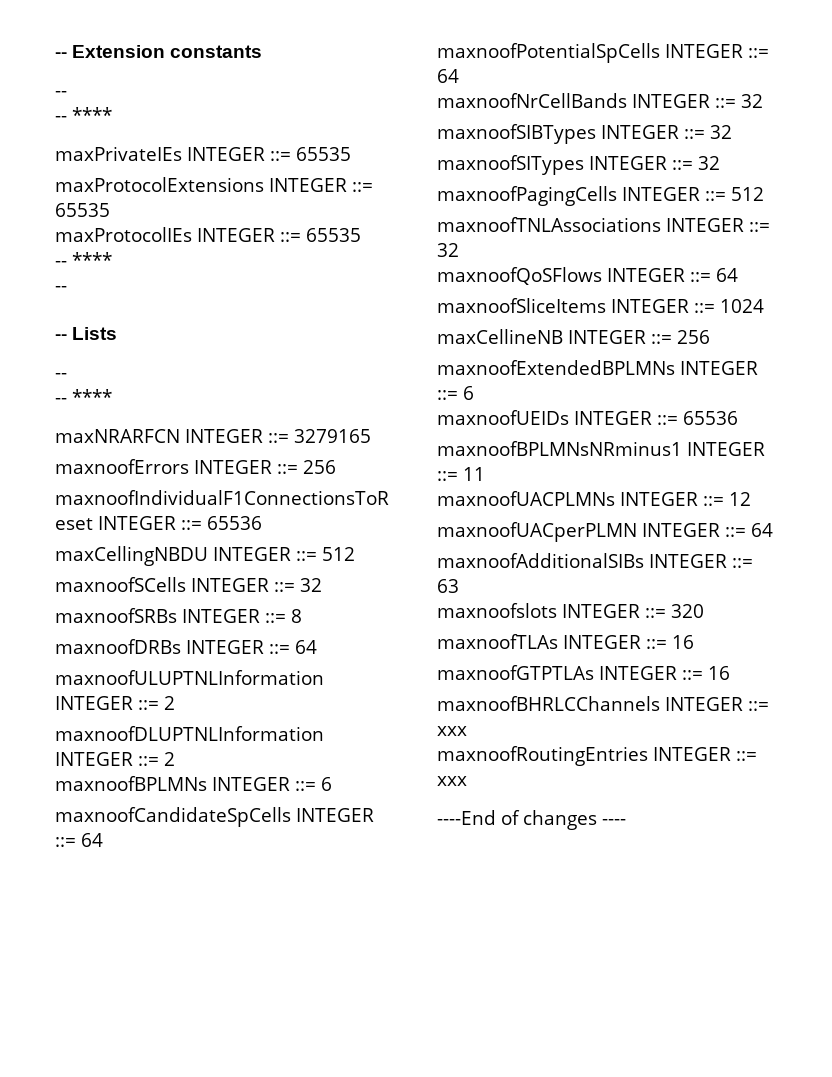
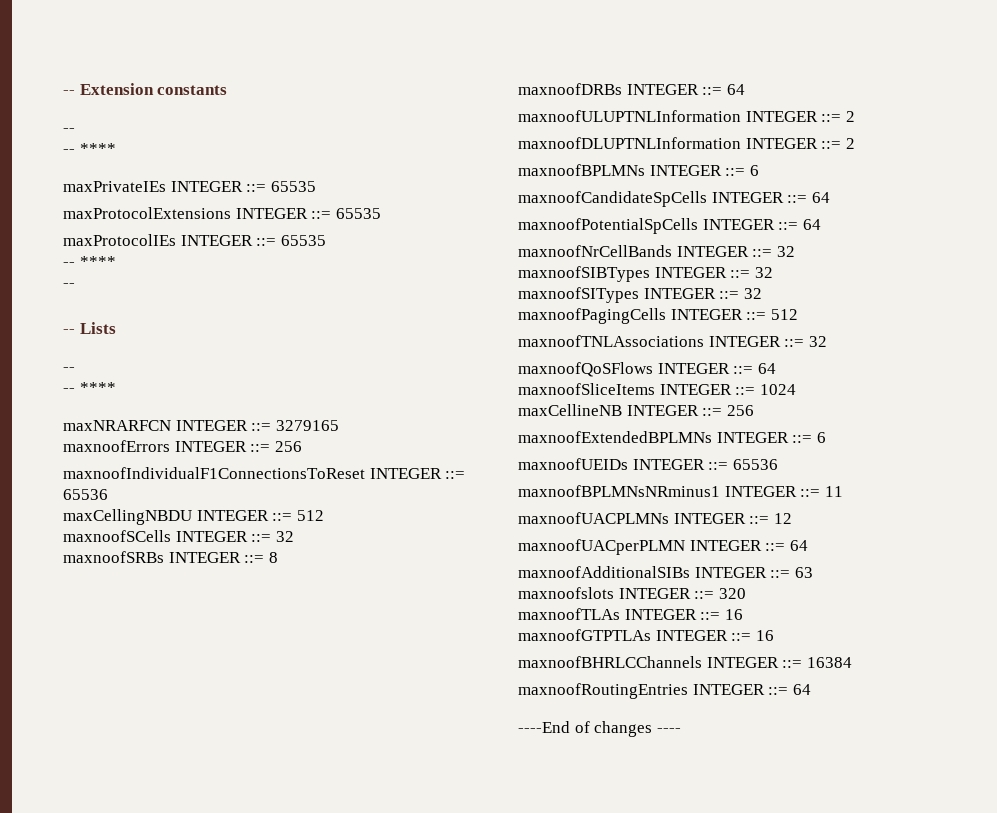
- maxnoofBHRLCChannels INTEGER ::= xxx
+ maxnoofBHRLCChannels INTEGER ::= 16384
- maxnoofRoutingEntries INTEGER ::= xxx
+ maxnoofRoutingEntries INTEGER ::= 64

